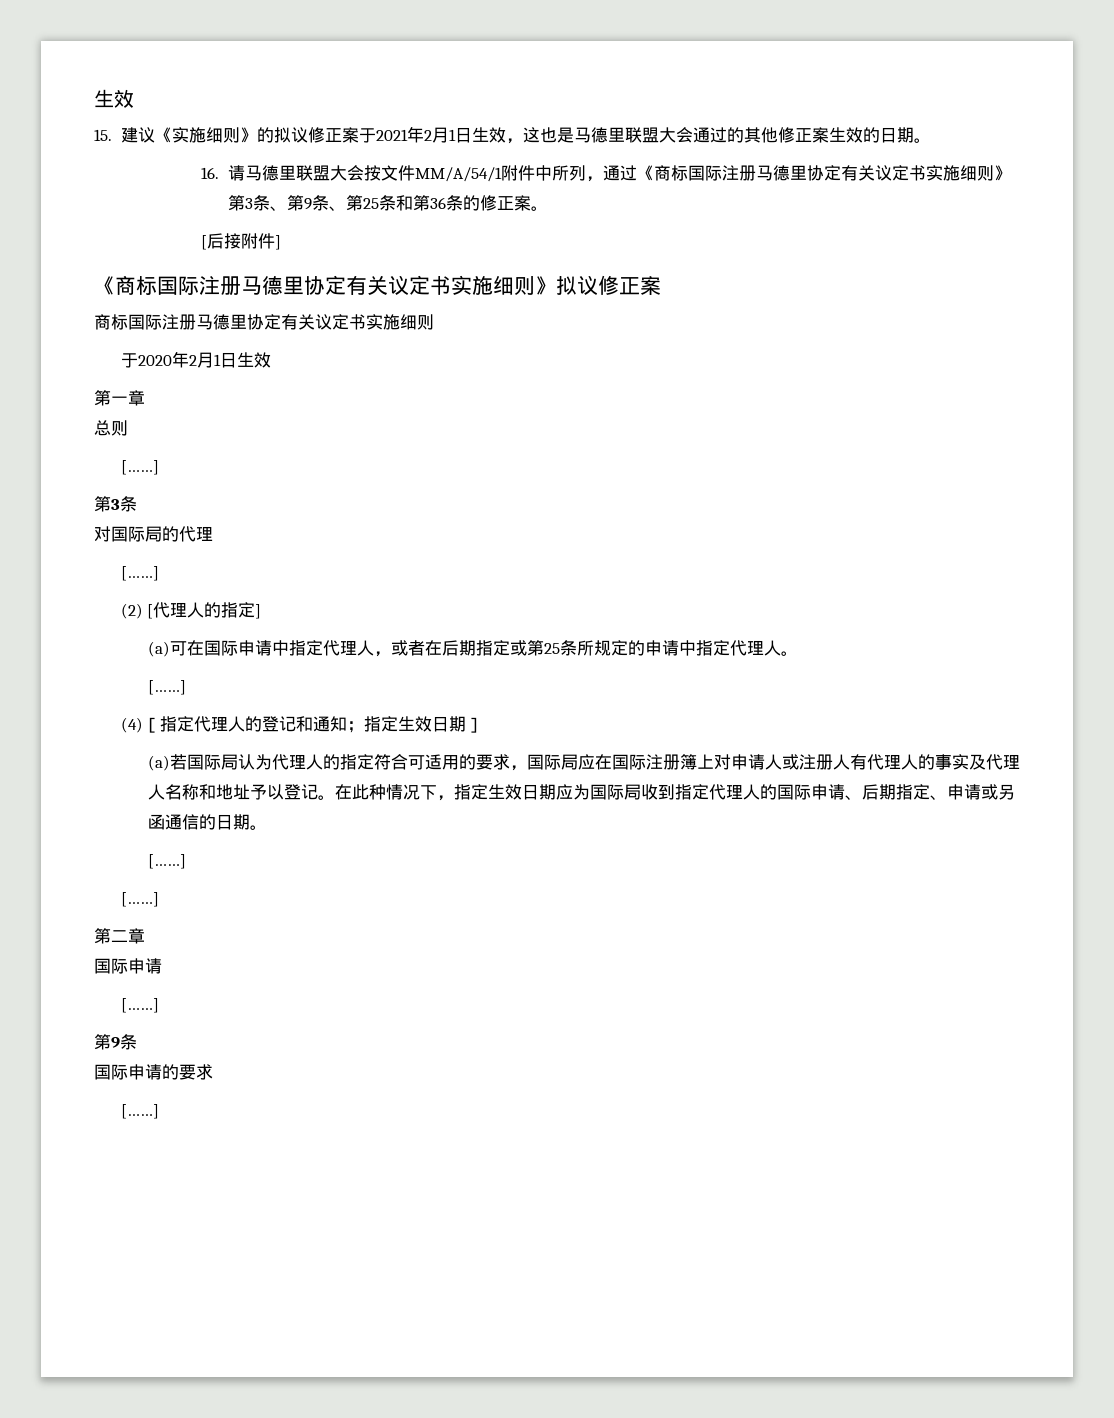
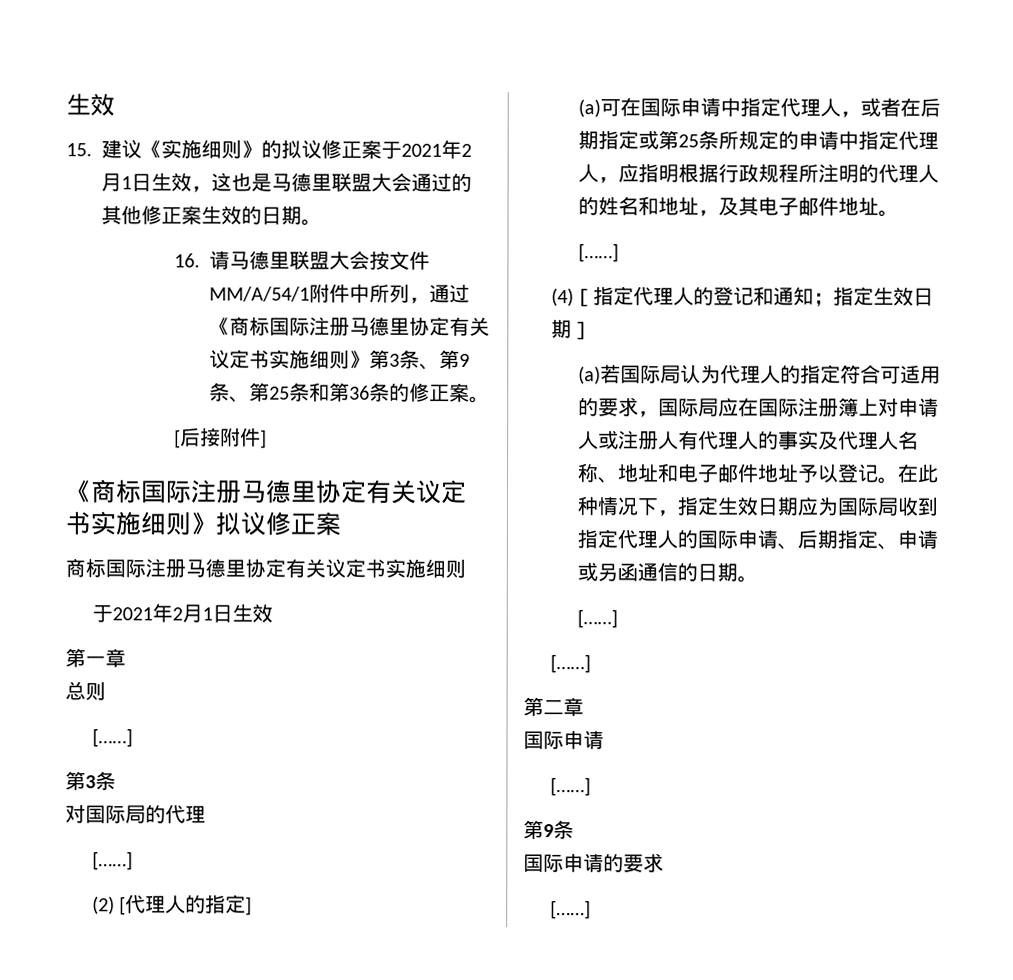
  《商标国际注册马德里协定有关议定书实施细则》拟议修正案
  商标国际注册马德里协定有关议定书实施细则
- 于2020年2月1日生效
+ 于2021年2月1日生效
- (a)可在国际申请中指定代理人，或者在后期指定或第25条所规定的申请中指定代理人。
+ (a)可在国际申请中指定代理人，或者在后期指定或第25条所规定的申请中指定代理人，应指明根据行政规程所注明的代理人的姓名和地址，及其电子邮件地址。
- (a)若国际局认为代理人的指定符合可适用的要求，国际局应在国际注册簿上对申请人或注册人有代理人的事实及代理人名称和地址予以登记。
+ (a)若国际局认为代理人的指定符合可适用的要求，国际局应在国际注册簿上对申请人或注册人有代理人的事实及代理人名称、地址和电子邮件地址予以登记。

